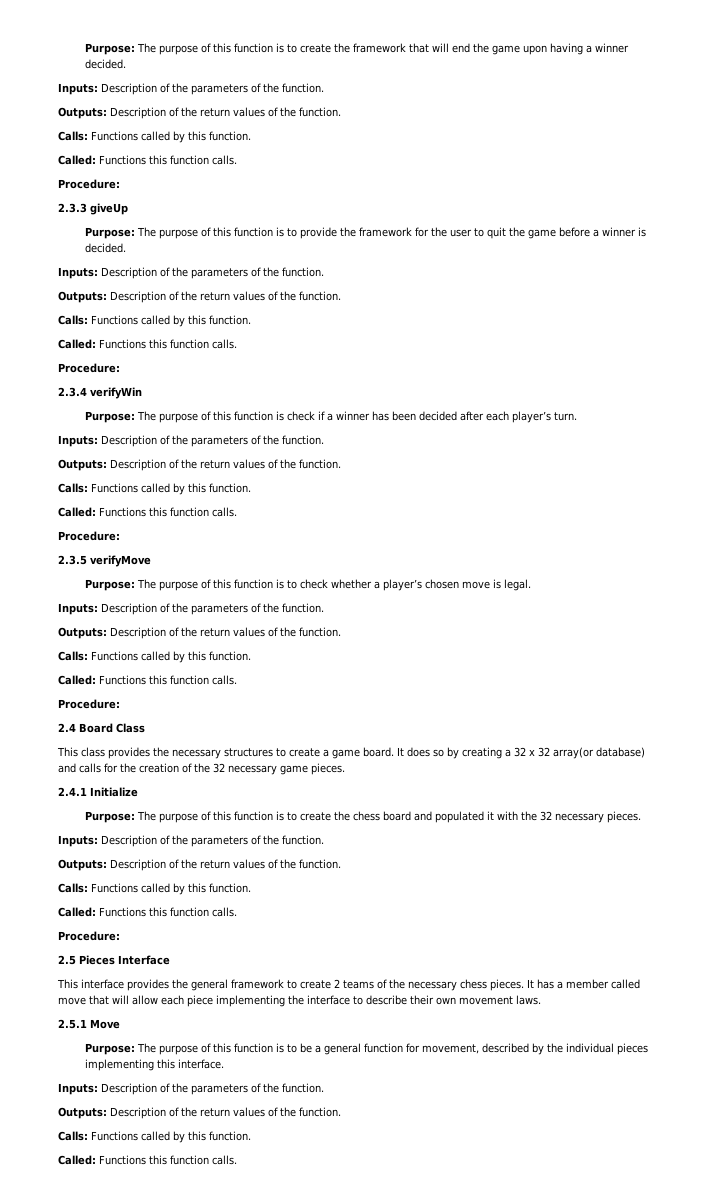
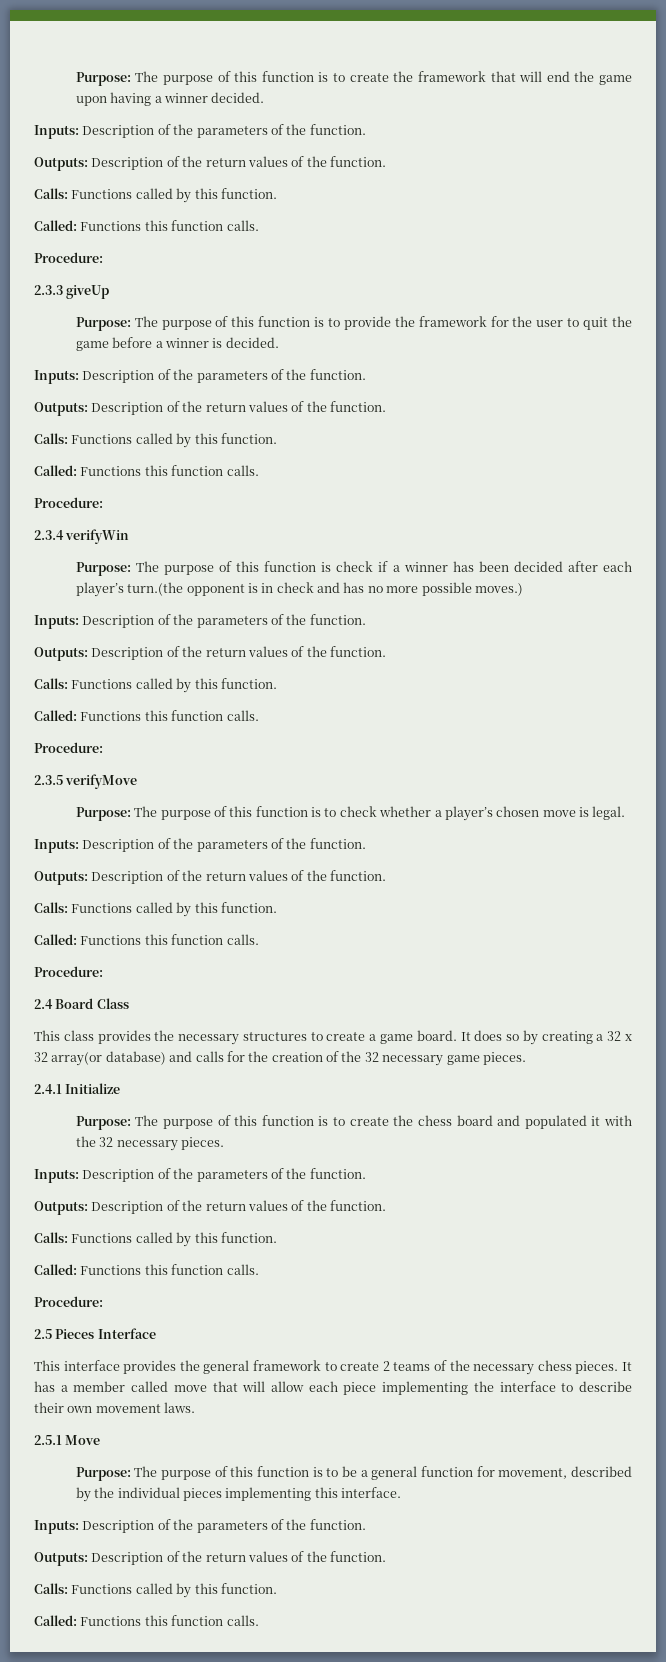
- Purpose: The purpose of this function is check if a winner has been decided after each player’s turn.
+ Purpose: The purpose of this function is check if a winner has been decided after each player’s turn.(the opponent is in check and has no more possible moves.)

